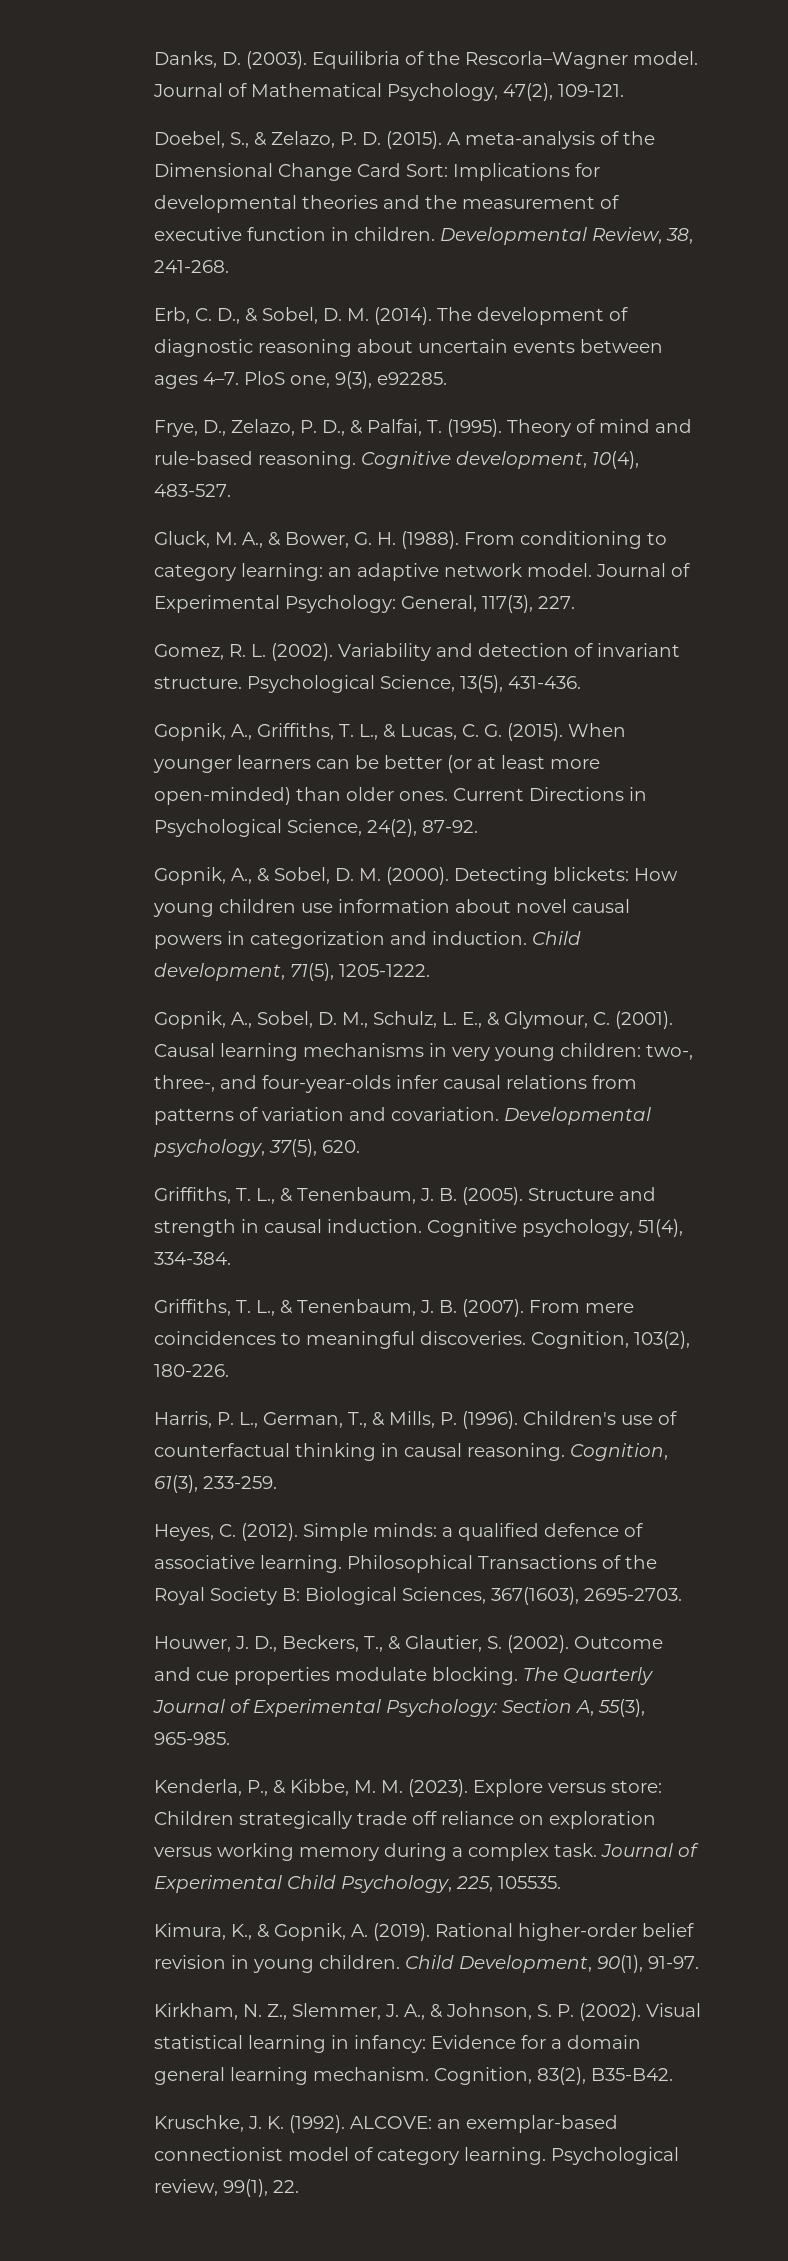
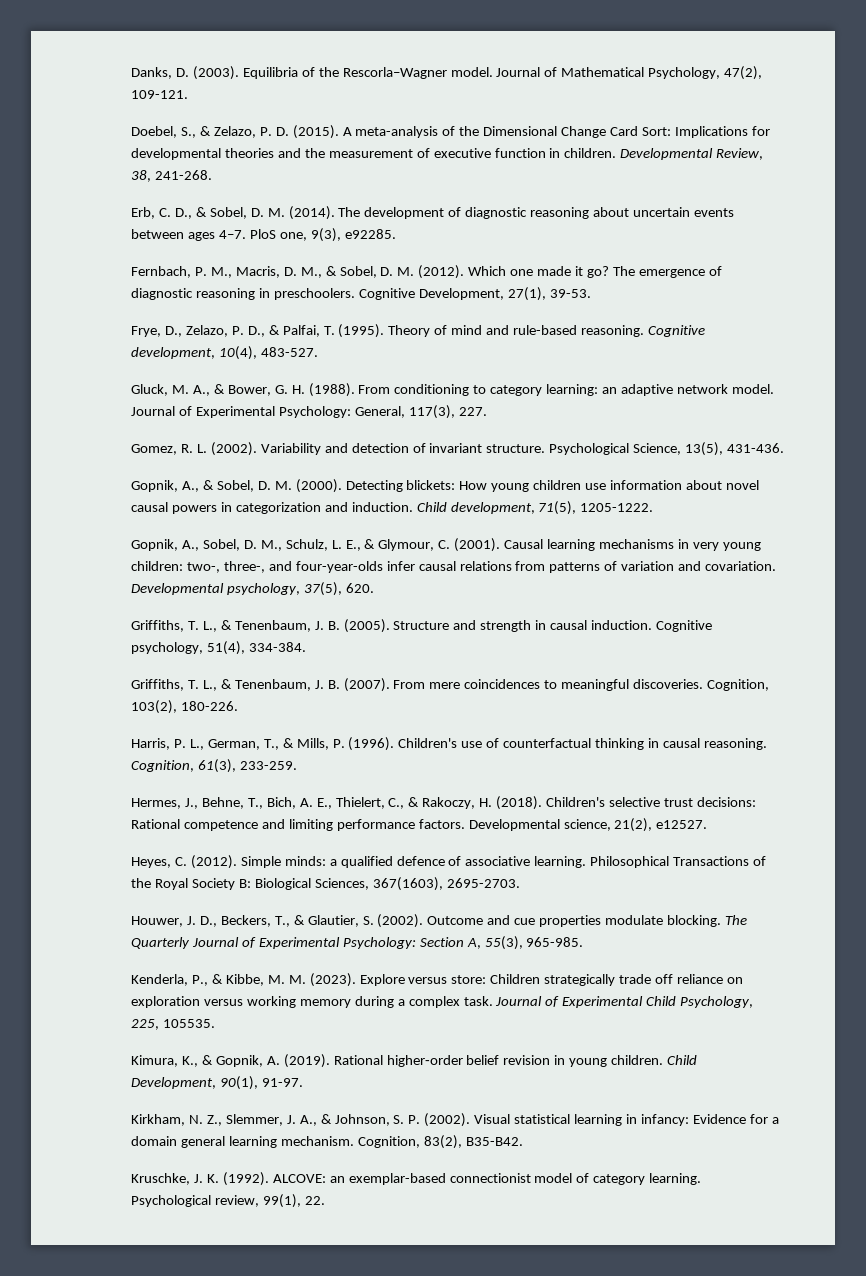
+ Fernbach, P. M., Macris, D. M., & Sobel, D. M. (2012). Which one made it go? The emergence of diagnostic reasoning in preschoolers. Cognitive Development, 27(1), 39-53.
- Gopnik, A., Griffiths, T. L., & Lucas, C. G. (2015). When younger learners can be better (or at least more open-minded) than older ones. Current Directions in Psychological Science, 24(2), 87-92.
+ Hermes, J., Behne, T., Bich, A. E., Thielert, C., & Rakoczy, H. (2018). Children's selective trust decisions: Rational competence and limiting performance factors. Developmental science, 21(2), e12527.

